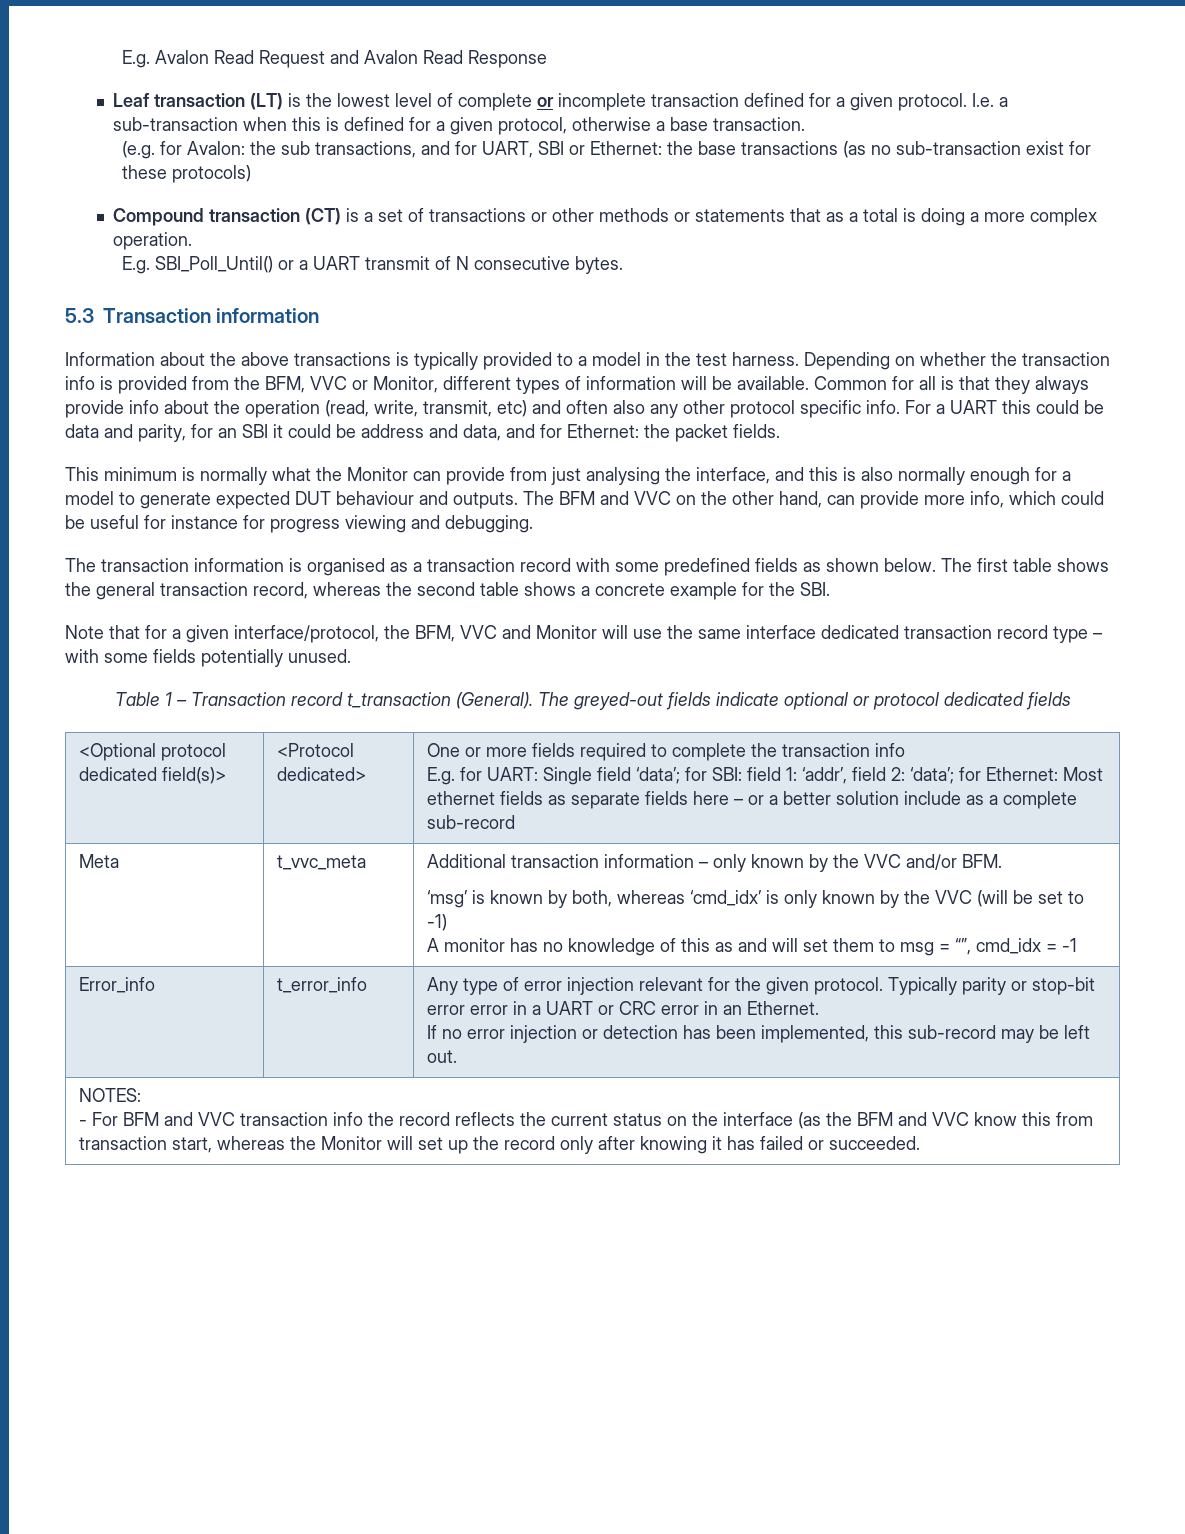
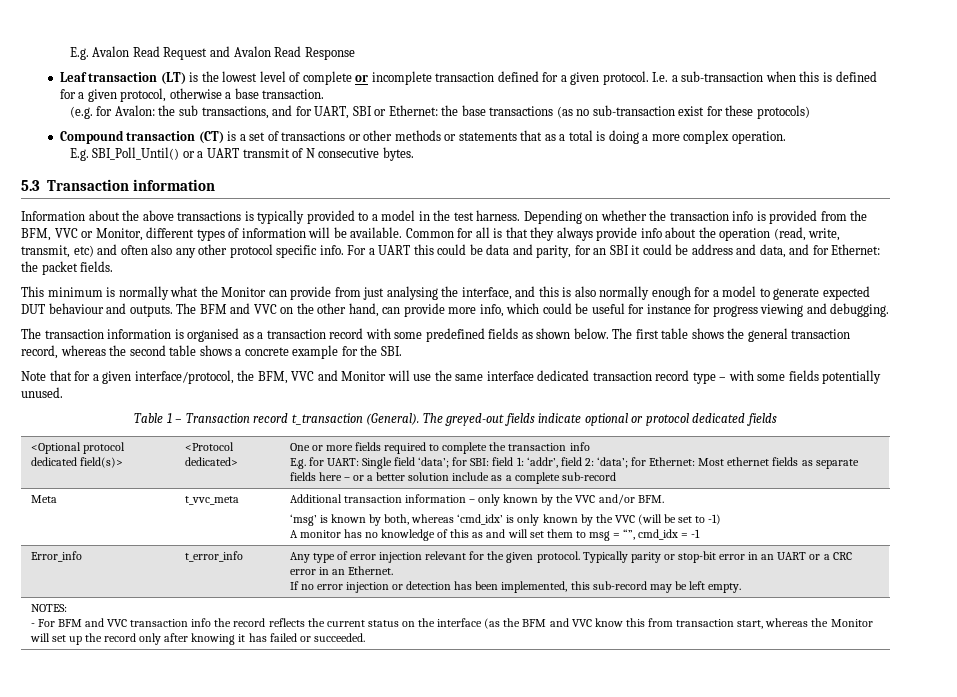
- Typically parity or stop-bit error error in a UART or CRC error in an Ethernet.
+ Typically parity or stop-bit error in an UART or a CRC error in an Ethernet.
- If no error injection or detection has been implemented, this sub-record may be left out.
+ If no error injection or detection has been implemented, this sub-record may be left empty.

